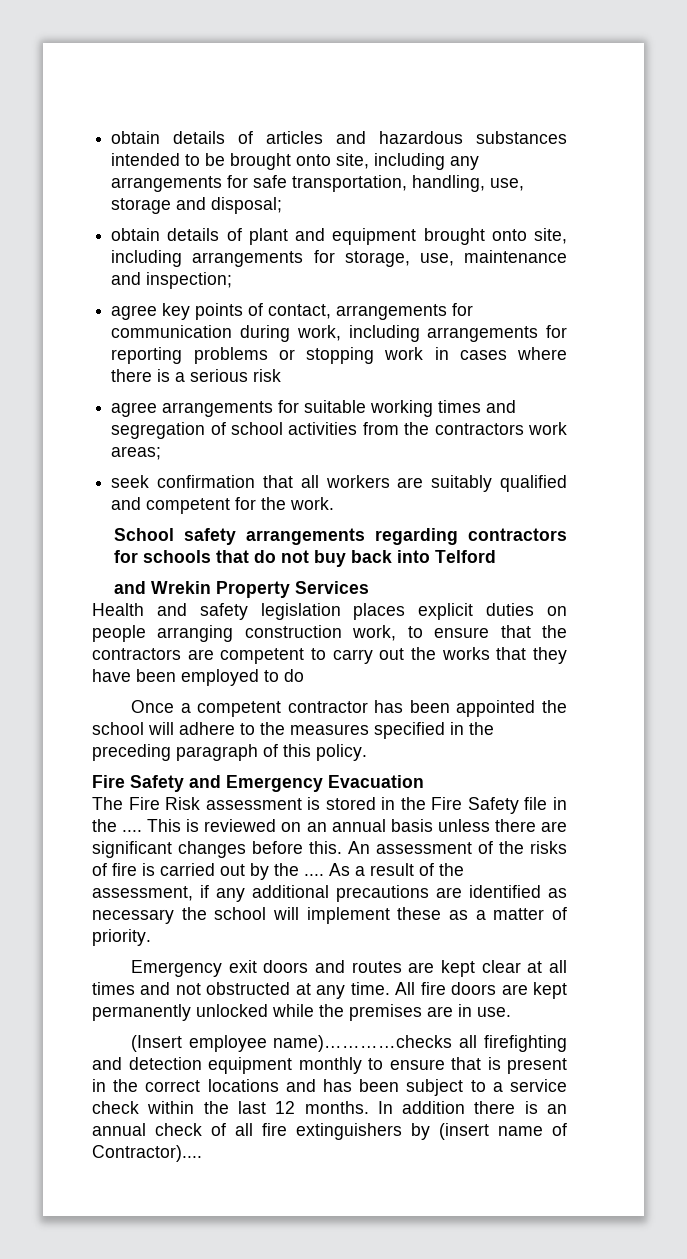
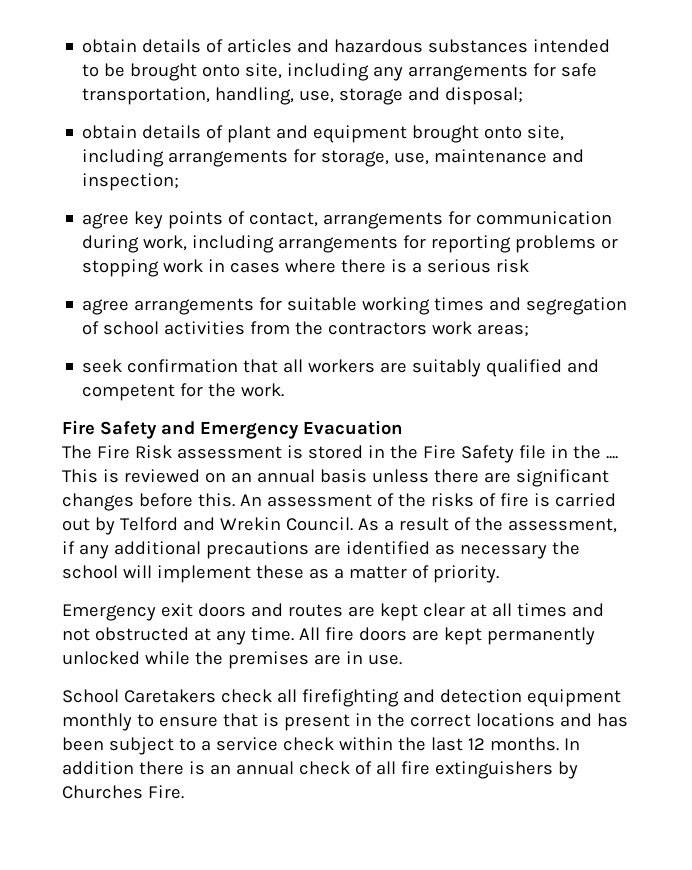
- School safety arrangements regarding contractors for schools that do not buy back into Telford
- and Wrekin Property Services
- Health and safety legislation places explicit duties on people arranging construction work, to ensure that the contractors are competent to carry out the works that they have been employed to do
- Once a competent contractor has been appointed the school will adhere to the measures specified in the preceding paragraph of this policy.
- An assessment of the risks of fire is carried out by the ....
+ An assessment of the risks of fire is carried out by Telford and Wrekin Council.
- (Insert employee name)…………checks all firefighting and detection equipment monthly to ensure that is present in the correct locations and has been subject to a service check within the last 12 months.
+ School Caretakers check all firefighting and detection equipment monthly to ensure that is present in the correct locations and has been subject to a service check within the last 12 months.
- In addition there is an annual check of all fire extinguishers by (insert name of Contractor)....
+ In addition there is an annual check of all fire extinguishers by Churches Fire.

